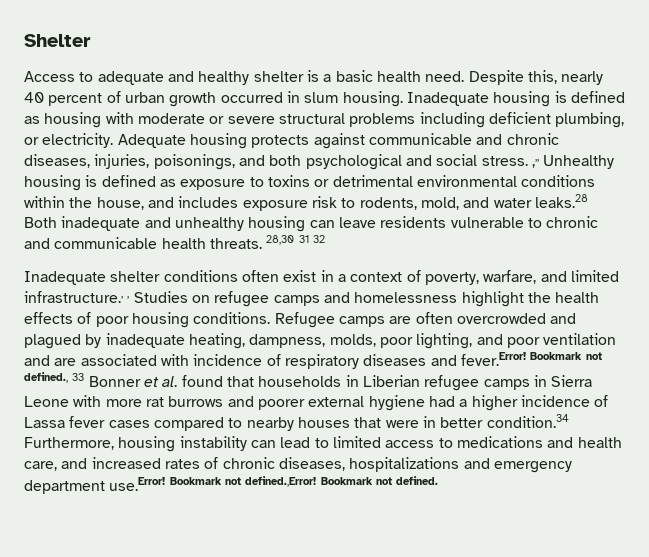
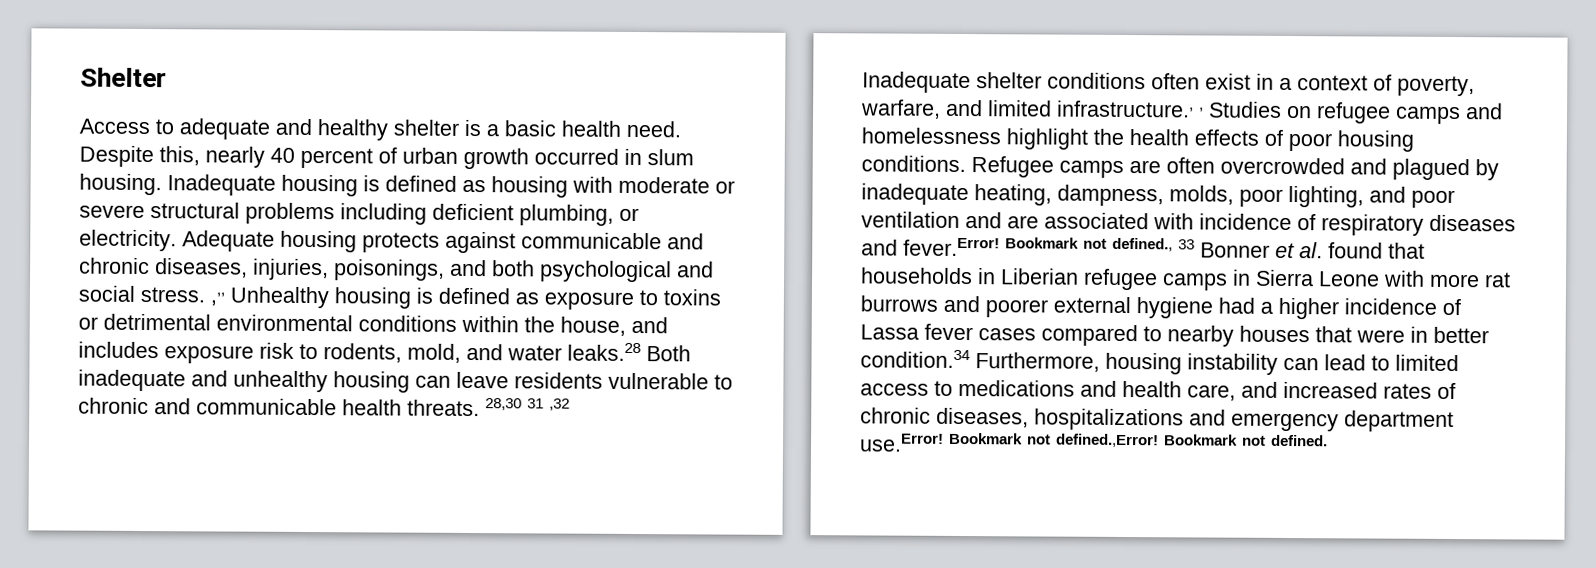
- 28,30 31 32
+ 28,30 31 ,32

